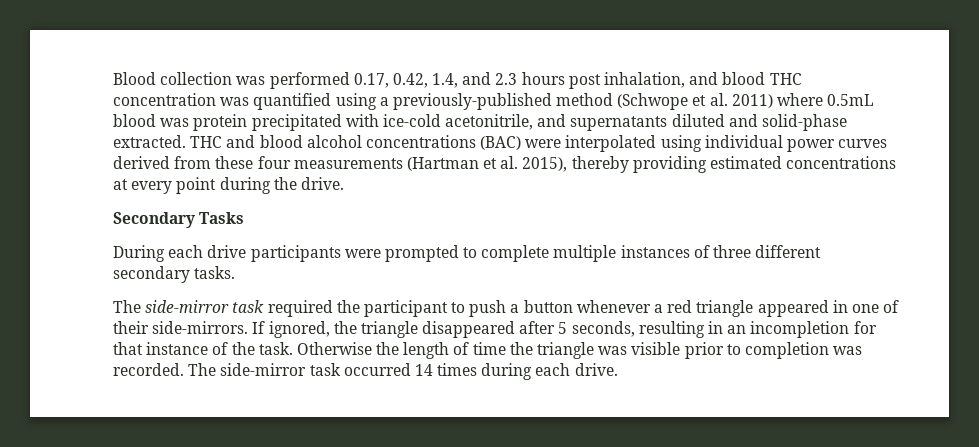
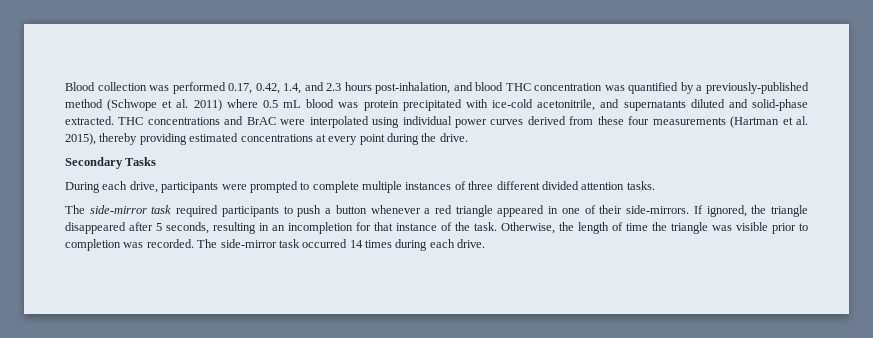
- Blood collection was performed 0.17, 0.42, 1.4, and 2.3 hours post inhalation, and blood THC concentration was quantified using a previously-published method (Schwope et al. 2011) where 0.5mL blood was protein precipitated with ice-cold acetonitrile, and supernatants diluted and solid-phase extracted.
+ Blood collection was performed 0.17, 0.42, 1.4, and 2.3 hours post-inhalation, and blood THC concentration was quantified by a previously-published method (Schwope et al. 2011) where 0.5 mL blood was protein precipitated with ice-cold acetonitrile, and supernatants diluted and solid-phase extracted.
- THC and blood alcohol concentrations (BAC) were interpolated using individual power curves derived from these four measurements (Hartman et al. 2015), thereby providing estimated concentrations at every point during the drive.
+ THC concentrations and BrAC were interpolated using individual power curves derived from these four measurements (Hartman et al. 2015), thereby providing estimated concentrations at every point during the drive.
- During each drive participants were prompted to complete multiple instances of three different secondary tasks.
+ During each drive, participants were prompted to complete multiple instances of three different divided attention tasks.
- The side-mirror task required the participant to push a button whenever a red triangle appeared in one of their side-mirrors.
+ The side-mirror task required participants to push a button whenever a red triangle appeared in one of their side-mirrors.
- Otherwise the length of time the triangle was visible prior to completion was recorded.
+ Otherwise, the length of time the triangle was visible prior to completion was recorded.

